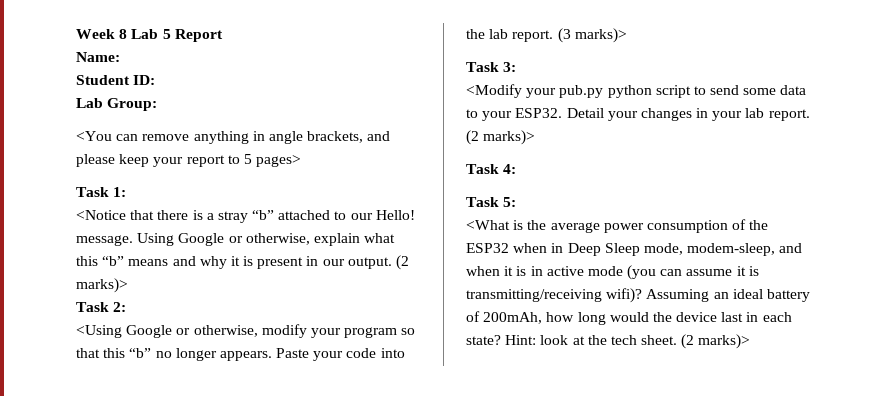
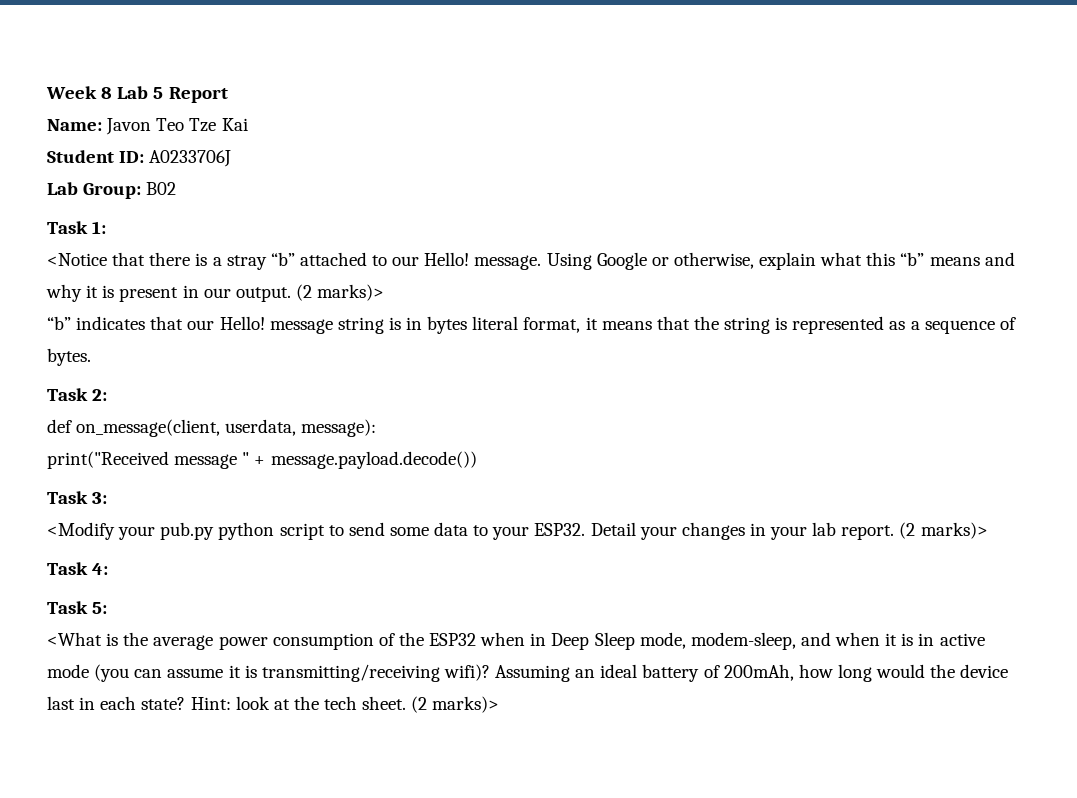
- Name:
+ Name: Javon Teo Tze Kai
- Student ID:
+ Student ID: A0233706J
- Lab Group:
- <You can remove anything in angle brackets, and please keep your report to 5 pages>
+ Lab Group: B02
+ “b” indicates that our Hello! message string is in bytes literal format, it means that the string is represented as a sequence of bytes.
  Task 2:
- <Using Google or otherwise, modify your program so that this “b” no longer appears. Paste your code into the lab report. (3 marks)>
+ def on_message(client, userdata, message):
+ print("Received message " + message.payload.decode())

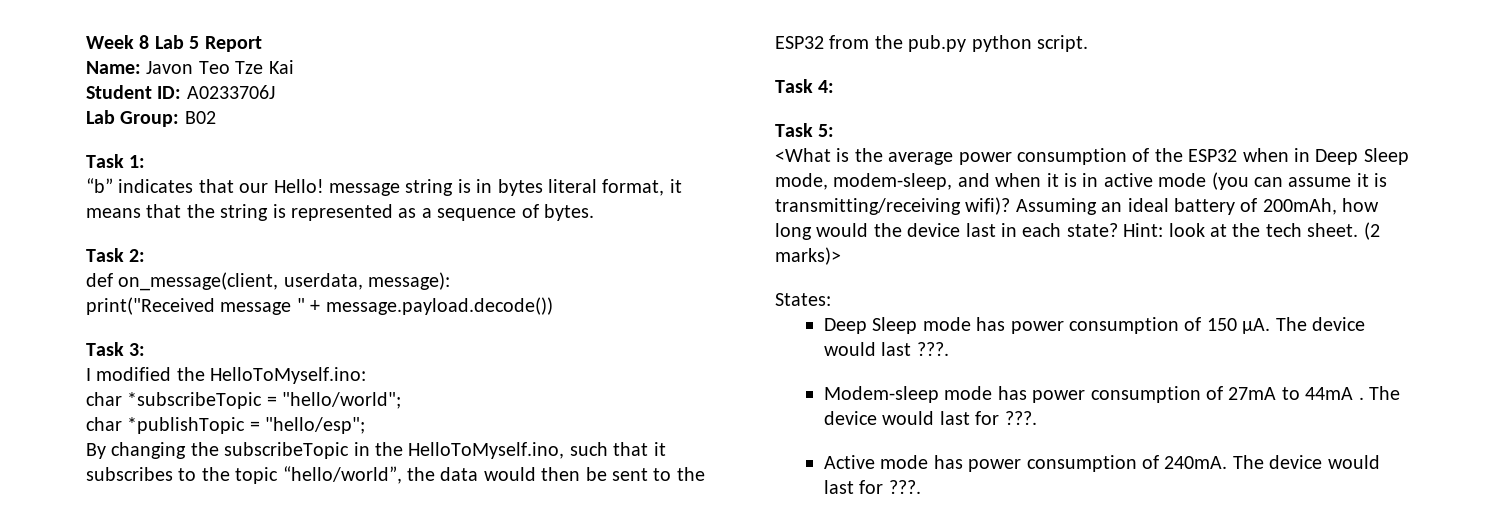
- <Notice that there is a stray “b” attached to our Hello! message. Using Google or otherwise, explain what this “b” means and why it is present in our output. (2 marks)>
- <Modify your pub.py python script to send some data to your ESP32. Detail your changes in your lab report. (2 marks)>
+ I modified the HelloToMyself.ino:
+ char *subscribeTopic = "hello/world";
+ char *publishTopic = "hello/esp";
+ By changing the subscribeTopic in the HelloToMyself.ino, such that it subscribes to the topic “hello/world”, the data would then be sent to the ESP32 from the pub.py python script.
+ States:
+ Deep Sleep mode has power consumption of 150 µA. The device would last ???.
+ Modem-sleep mode has power consumption of 27mA to 44mA . The device would last for ???.
+ Active mode has power consumption of 240mA. The device would last for ???.

